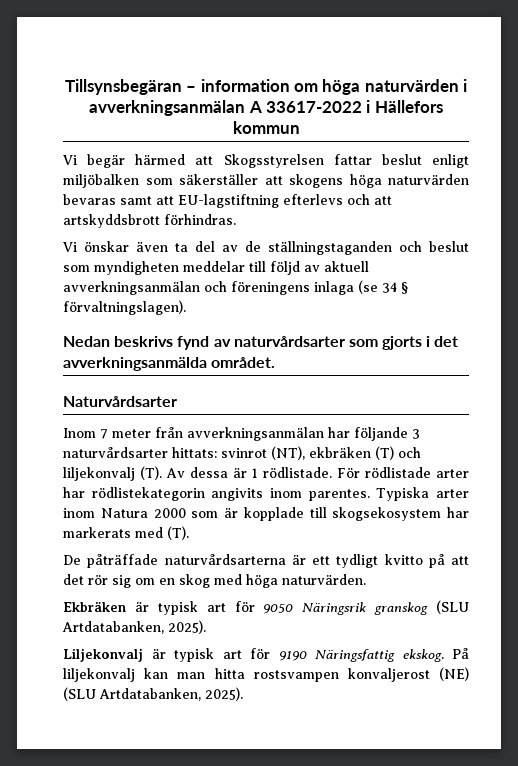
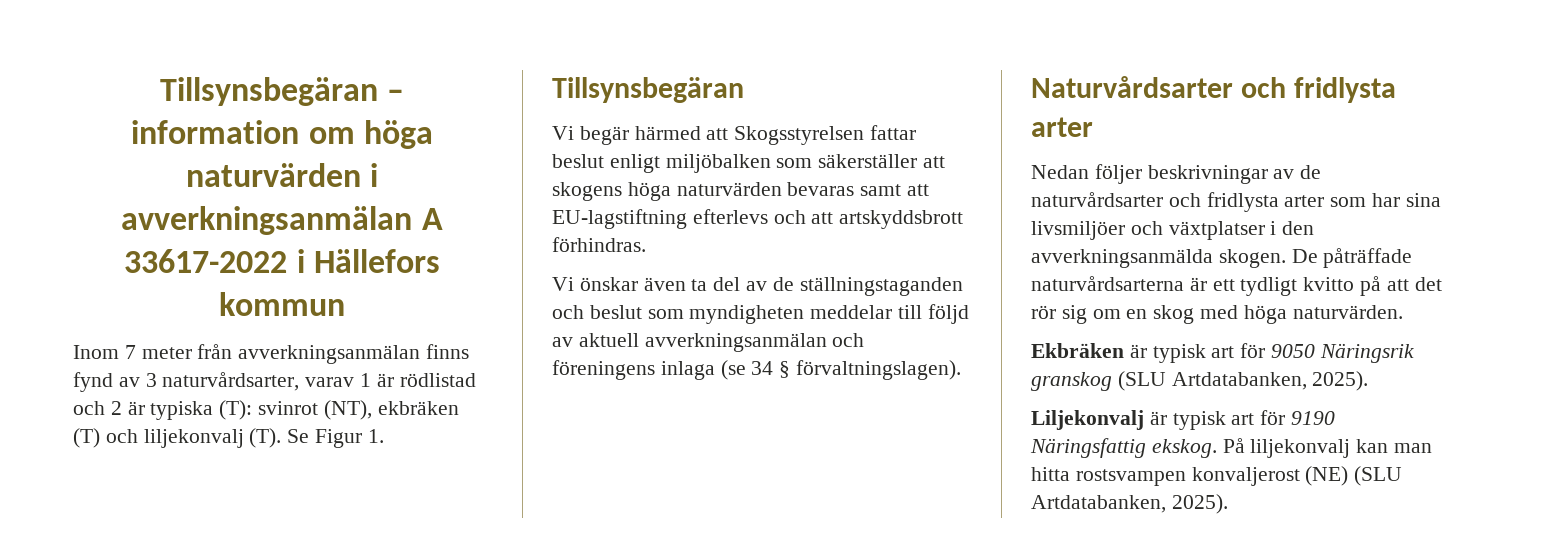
+ Inom 7 meter från avverkningsanmälan finns fynd av 3 naturvårdsarter, varav 1 är rödlistad och 2 är typiska (T): svinrot (NT), ekbräken (T) och liljekonvalj (T). Se Figur 1.
+ Tillsynsbegäran
- Nedan beskrivs fynd av naturvårdsarter som gjorts i det avverkningsanmälda området.
- Naturvårdsarter
- Inom 7 meter från avverkningsanmälan har följande 3 naturvårdsarter hittats: svinrot (NT), ekbräken (T) och liljekonvalj (T). Av dessa är 1 rödlistade. För rödlistade arter har rödlistekategorin angivits inom parentes. Typiska arter inom Natura 2000 som är kopplade till skogsekosystem har markerats med (T).
- De påträffade naturvårdsarterna är ett tydligt kvitto på att det rör sig om en skog med höga naturvärden.
+ Naturvårdsarter och fridlysta arter
+ Nedan följer beskrivningar av de naturvårdsarter och fridlysta arter som har sina livsmiljöer och växtplatser i den avverkningsanmälda skogen. De påträffade naturvårdsarterna är ett tydligt kvitto på att det rör sig om en skog med höga naturvärden.

